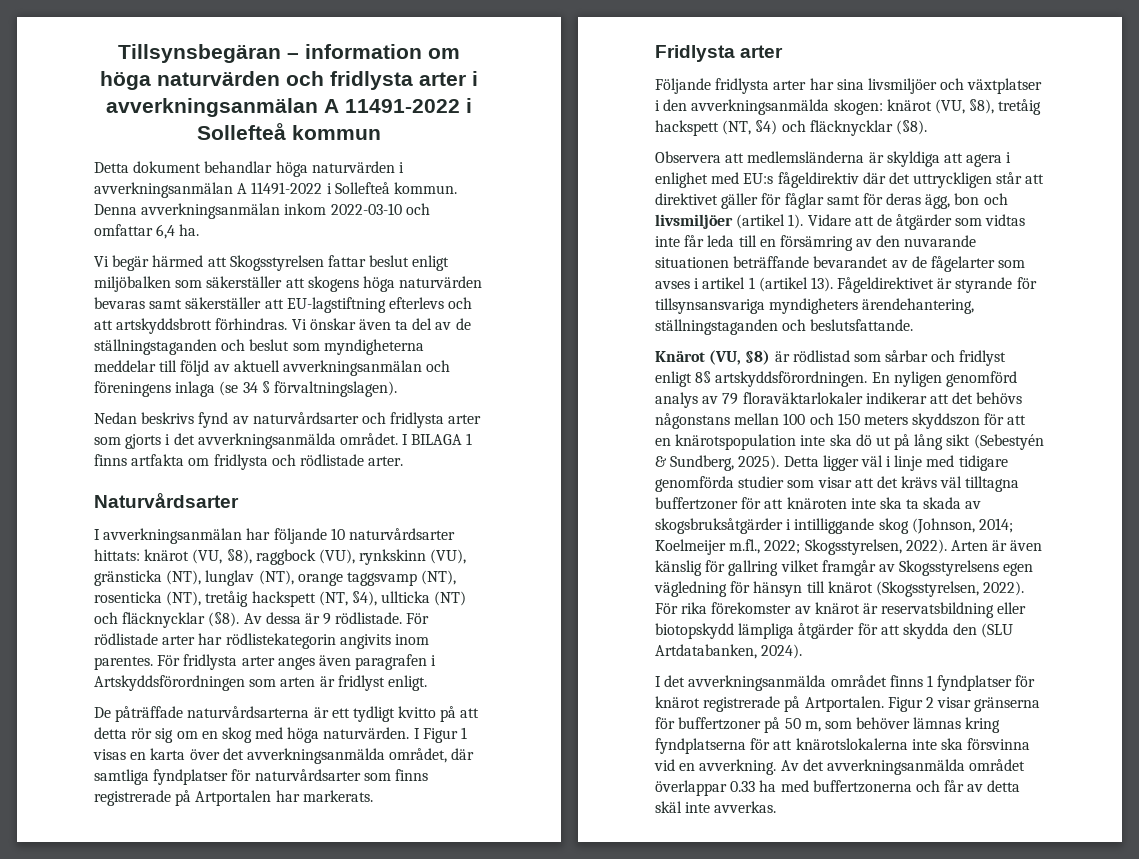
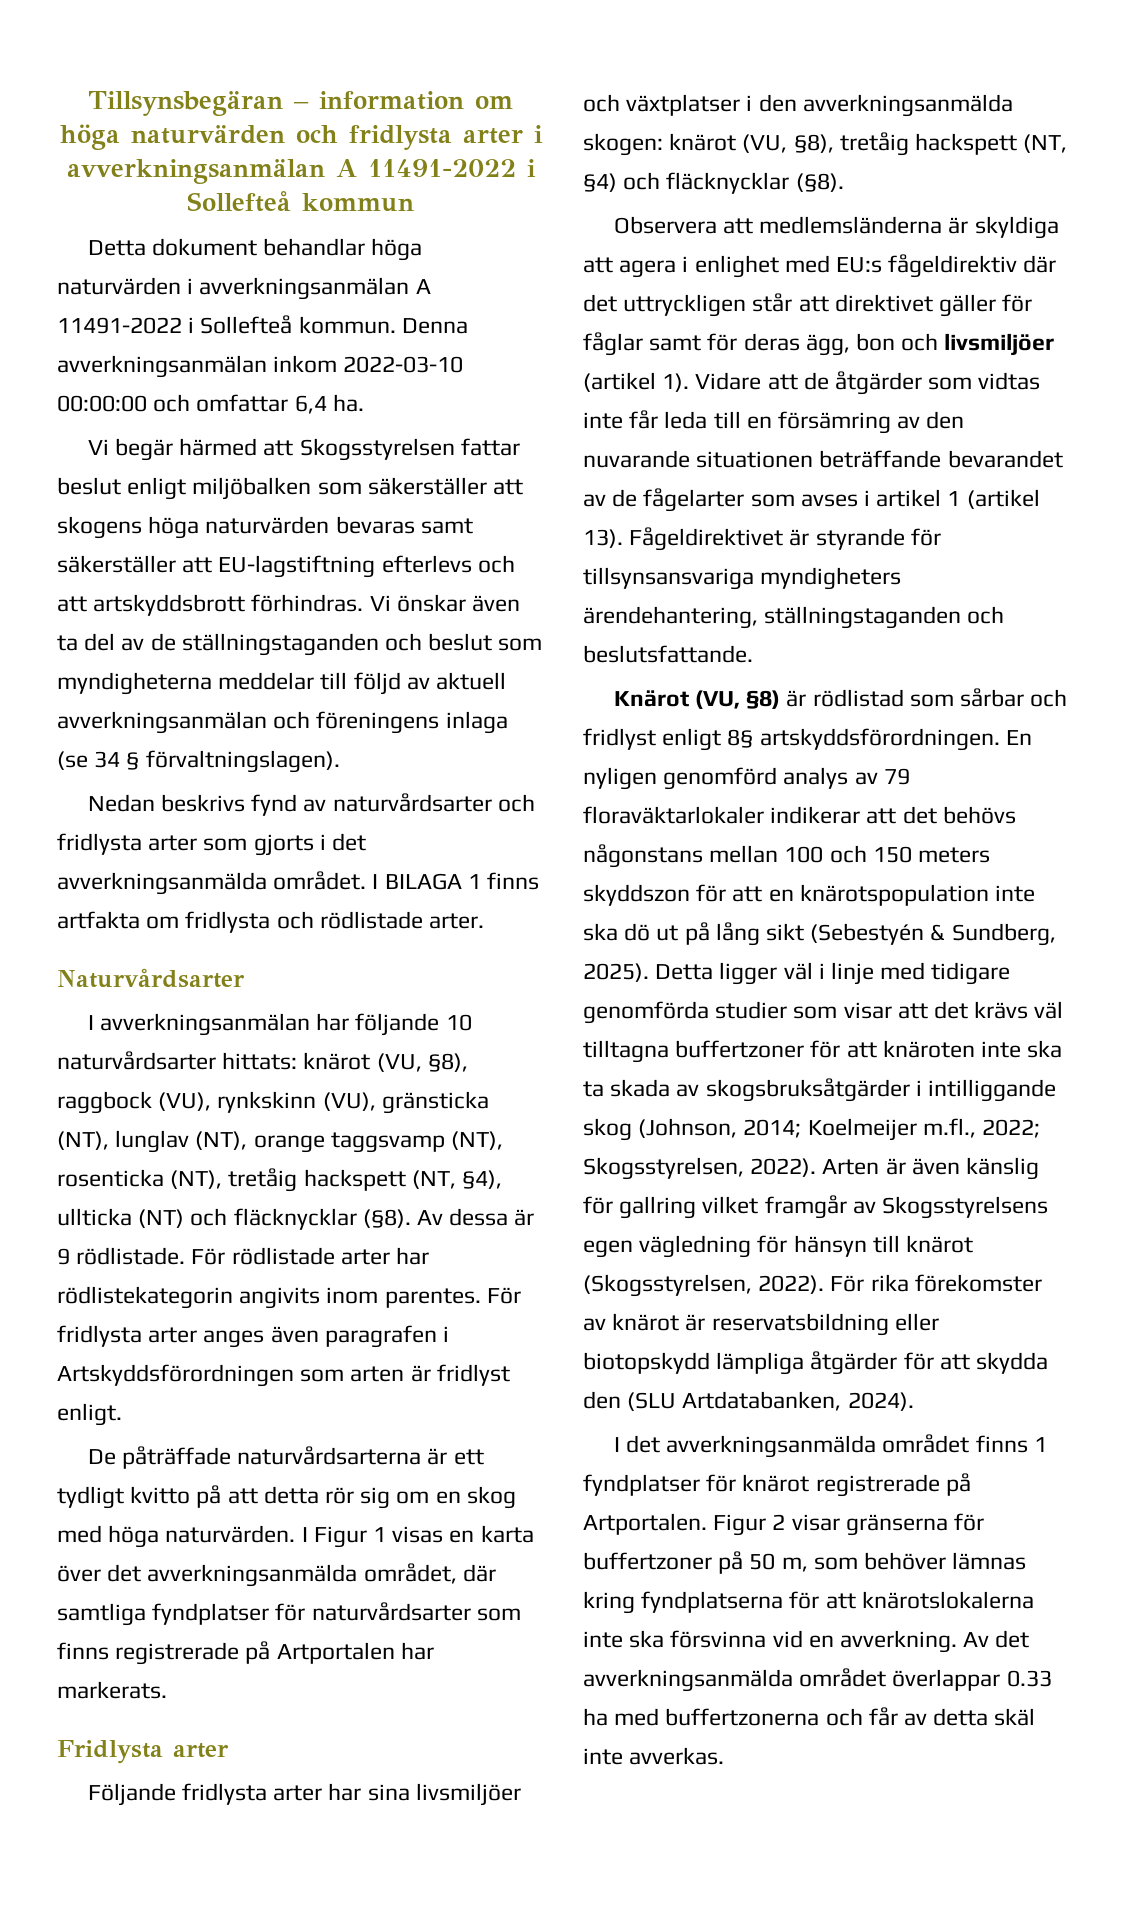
- Denna avverkningsanmälan inkom 2022-03-10 och omfattar 6,4 ha.
+ Denna avverkningsanmälan inkom 2022-03-10 00:00:00 och omfattar 6,4 ha.

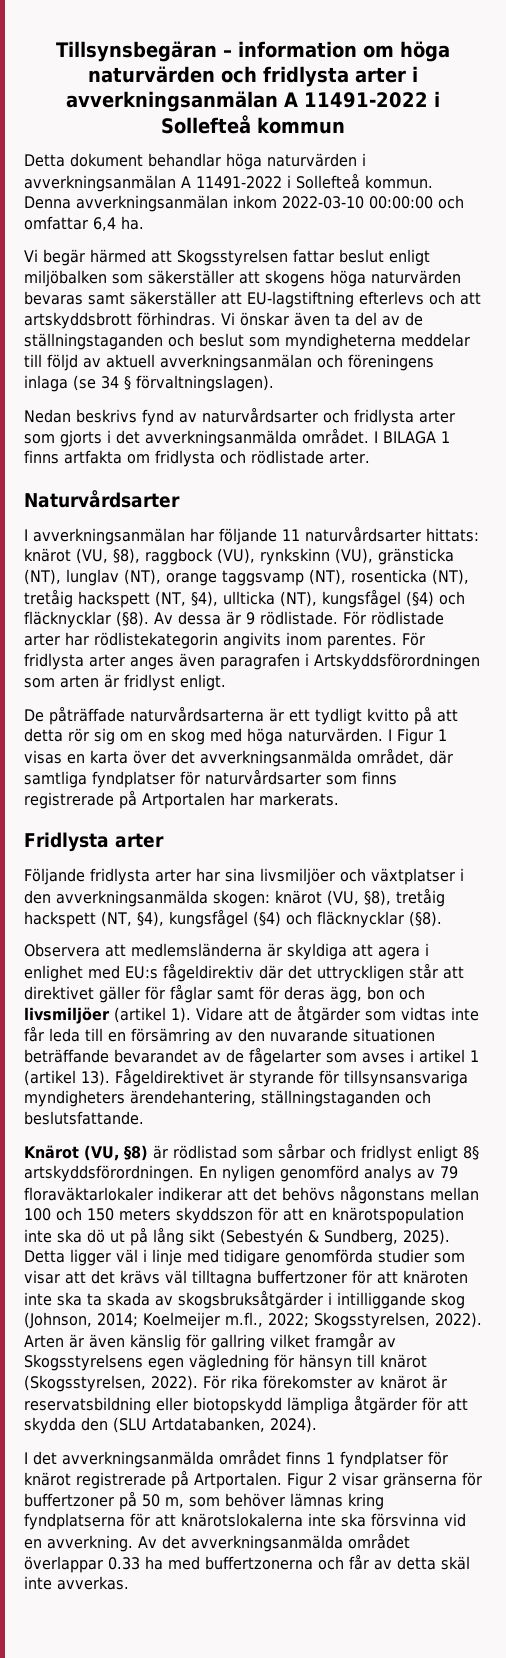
- I avverkningsanmälan har följande 10 naturvårdsarter hittats: knärot (VU, §8), raggbock (VU), rynkskinn (VU), gränsticka (NT), lunglav (NT), orange taggsvamp (NT), rosenticka (NT), tretåig hackspett (NT, §4), ullticka (NT) och fläcknycklar (§8).
+ I avverkningsanmälan har följande 11 naturvårdsarter hittats: knärot (VU, §8), raggbock (VU), rynkskinn (VU), gränsticka (NT), lunglav (NT), orange taggsvamp (NT), rosenticka (NT), tretåig hackspett (NT, §4), ullticka (NT), kungsfågel (§4) och fläcknycklar (§8).
- Följande fridlysta arter har sina livsmiljöer och växtplatser i den avverkningsanmälda skogen: knärot (VU, §8), tretåig hackspett (NT, §4) och fläcknycklar (§8).
+ Följande fridlysta arter har sina livsmiljöer och växtplatser i den avverkningsanmälda skogen: knärot (VU, §8), tretåig hackspett (NT, §4), kungsfågel (§4) och fläcknycklar (§8).

